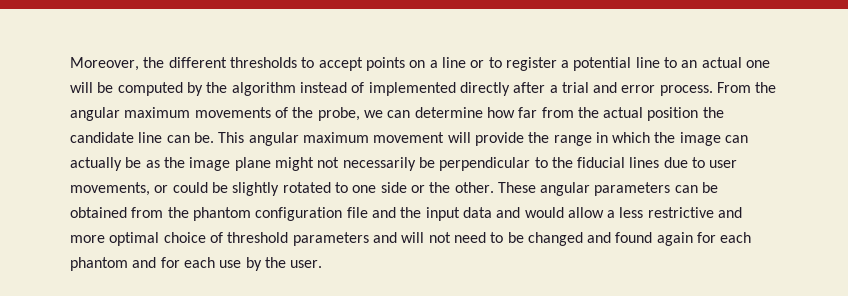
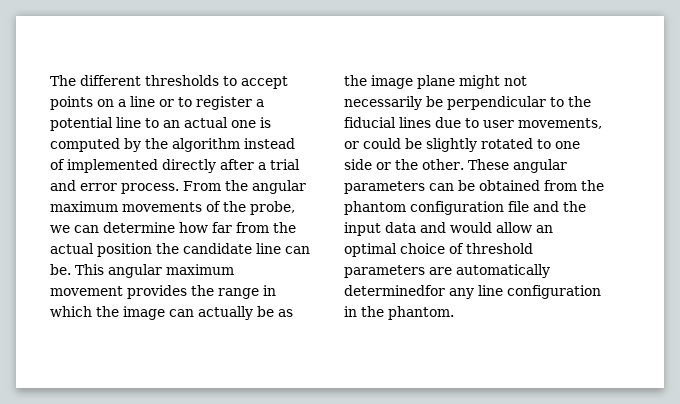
- Moreover, the different thresholds to accept points on a line or to register a potential line to an actual one will be computed by the algorithm instead of implemented directly after a trial and error process.
+ The different thresholds to accept points on a line or to register a potential line to an actual one is computed by the algorithm instead of implemented directly after a trial and error process.
- This angular maximum movement will provide the range in which the image can actually be as the image plane might not necessarily be perpendicular to the fiducial lines due to user movements, or could be slightly rotated to one side or the other.
+ This angular maximum movement provides the range in which the image can actually be as the image plane might not necessarily be perpendicular to the fiducial lines due to user movements, or could be slightly rotated to one side or the other.
- These angular parameters can be obtained from the phantom configuration file and the input data and would allow a less restrictive and more optimal choice of threshold parameters and will not need to be changed and found again for each phantom and for each use by the user.
+ These angular parameters can be obtained from the phantom configuration file and the input data and would allow an optimal choice of threshold parameters are automatically determinedfor any line configuration in the phantom.

